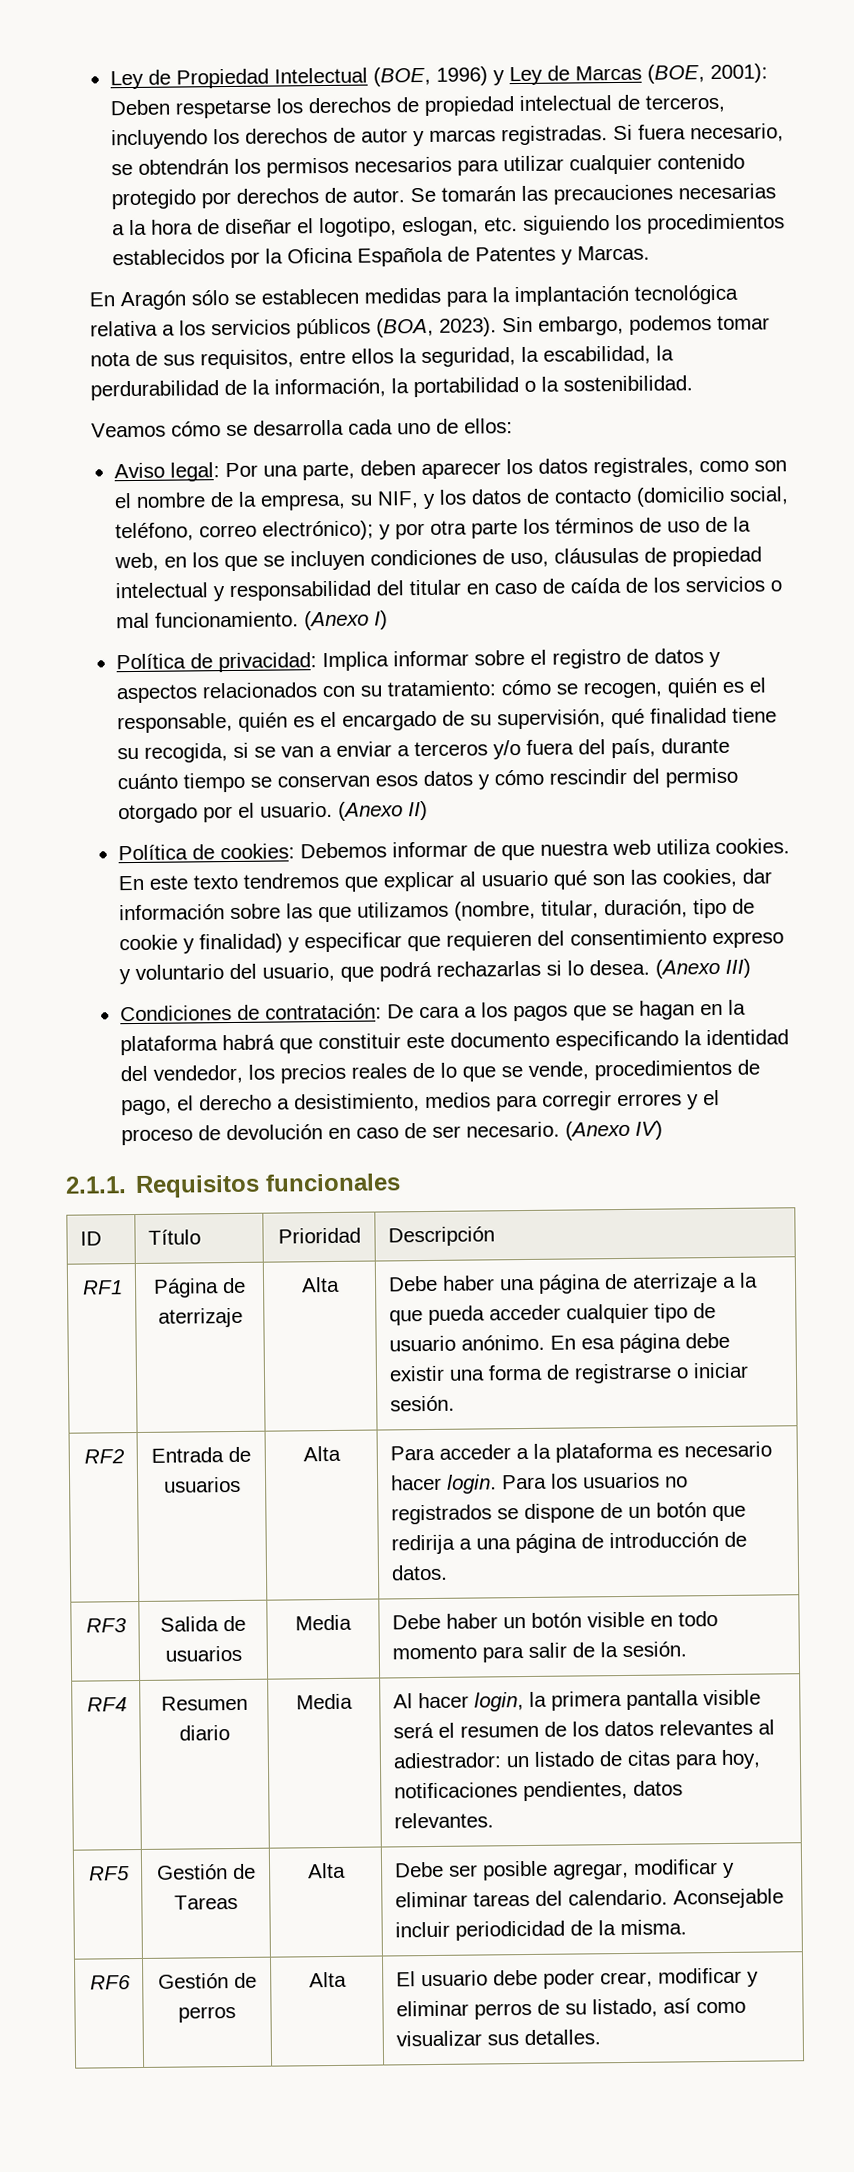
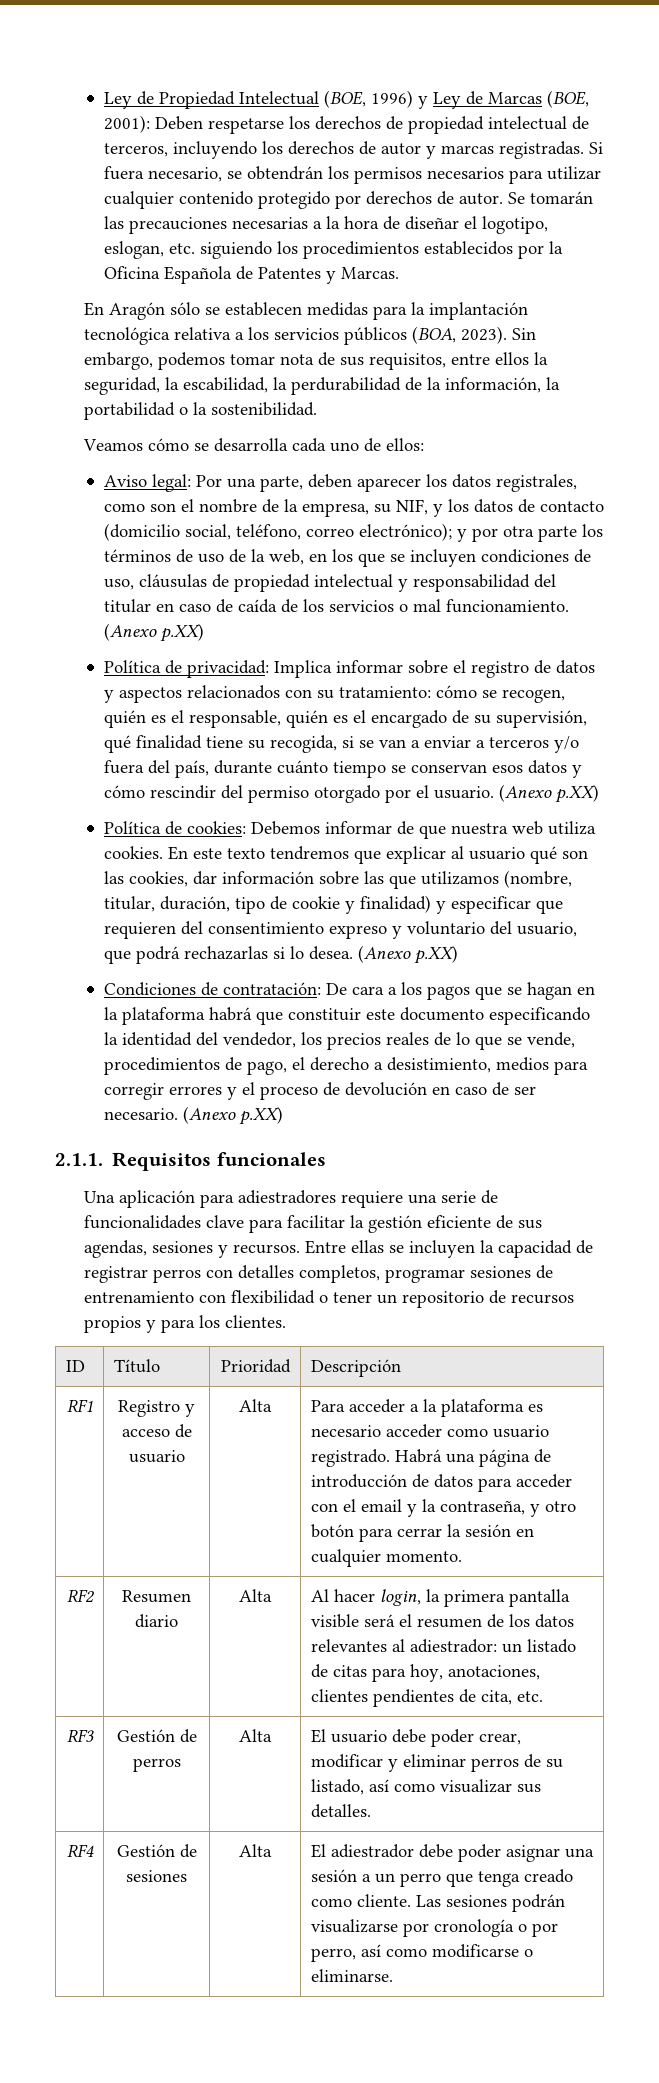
- y por otra parte los términos de uso de la web, en los que se incluyen condiciones de uso, cláusulas de propiedad intelectual y responsabilidad del titular en caso de caída de los servicios o mal funcionamiento. (Anexo I)
+ y por otra parte los términos de uso de la web, en los que se incluyen condiciones de uso, cláusulas de propiedad intelectual y responsabilidad del titular en caso de caída de los servicios o mal funcionamiento. (Anexo p.XX)
- cómo se recogen, quién es el responsable, quién es el encargado de su supervisión, qué finalidad tiene su recogida, si se van a enviar a terceros y/o fuera del país, durante cuánto tiempo se conservan esos datos y cómo rescindir del permiso otorgado por el usuario. (Anexo II)
+ cómo se recogen, quién es el responsable, quién es el encargado de su supervisión, qué finalidad tiene su recogida, si se van a enviar a terceros y/o fuera del país, durante cuánto tiempo se conservan esos datos y cómo rescindir del permiso otorgado por el usuario. (Anexo p.XX)
- En este texto tendremos que explicar al usuario qué son las cookies, dar información sobre las que utilizamos (nombre, titular, duración, tipo de cookie y finalidad) y especificar que requieren del consentimiento expreso y voluntario del usuario, que podrá rechazarlas si lo desea. (Anexo III)
+ En este texto tendremos que explicar al usuario qué son las cookies, dar información sobre las que utilizamos (nombre, titular, duración, tipo de cookie y finalidad) y especificar que requieren del consentimiento expreso y voluntario del usuario, que podrá rechazarlas si lo desea. (Anexo p.XX)
- Condiciones de contratación: De cara a los pagos que se hagan en la plataforma habrá que constituir este documento especificando la identidad del vendedor, los precios reales de lo que se vende, procedimientos de pago, el derecho a desistimiento, medios para corregir errores y el proceso de devolución en caso de ser necesario. (Anexo IV)
+ Condiciones de contratación: De cara a los pagos que se hagan en la plataforma habrá que constituir este documento especificando la identidad del vendedor, los precios reales de lo que se vende, procedimientos de pago, el derecho a desistimiento, medios para corregir errores y el proceso de devolución en caso de ser necesario. (Anexo p.XX)
+ Una aplicación para adiestradores requiere una serie de funcionalidades clave para facilitar la gestión eficiente de sus agendas, sesiones y recursos. Entre ellas se incluyen la capacidad de registrar perros con detalles completos, programar sesiones de entrenamiento con flexibilidad o tener un repositorio de recursos propios y para los clientes.
- Página de aterrizaje | Alta | Debe haber una página de aterrizaje a la que pueda acceder cualquier tipo de usuario anónimo. En esa página debe existir una forma de registrarse o iniciar sesión.
- RF2 | Entrada de usuarios | Alta | Para acceder a la plataforma es necesario hacer login. Para los usuarios no registrados se dispone de un botón que redirija a una página de introducción de datos.
- RF3 | Salida de usuarios | Media | Debe haber un botón visible en todo momento para salir de la sesión.
- RF4 | Resumen diario | Media | Al hacer login, la primera pantalla visible será el resumen de los datos relevantes al adiestrador: un listado de citas para hoy, notificaciones pendientes, datos relevantes.
- RF5 | Gestión de Tareas | Alta | Debe ser posible agregar, modificar y eliminar tareas del calendario. Aconsejable incluir periodicidad de la misma.
- RF6 | Gestión de perros | Alta | El usuario debe poder crear, modificar y eliminar perros de su listado, así como visualizar sus detalles.
+ Registro y acceso de usuario | Alta | Para acceder a la plataforma es necesario acceder como usuario registrado. Habrá una página de introducción de datos para acceder con el email y la contraseña, y otro botón para cerrar la sesión en cualquier momento.
+ RF2 | Resumen diario | Alta | Al hacer login, la primera pantalla visible será el resumen de los datos relevantes al adiestrador: un listado de citas para hoy, anotaciones, clientes pendientes de cita, etc.
+ RF3 | Gestión de perros | Alta | El usuario debe poder crear, modificar y eliminar perros de su listado, así como visualizar sus detalles.
+ RF4 | Gestión de sesiones | Alta | El adiestrador debe poder asignar una sesión a un perro que tenga creado como cliente. Las sesiones podrán visualizarse por cronología o por perro, así como modificarse o eliminarse.

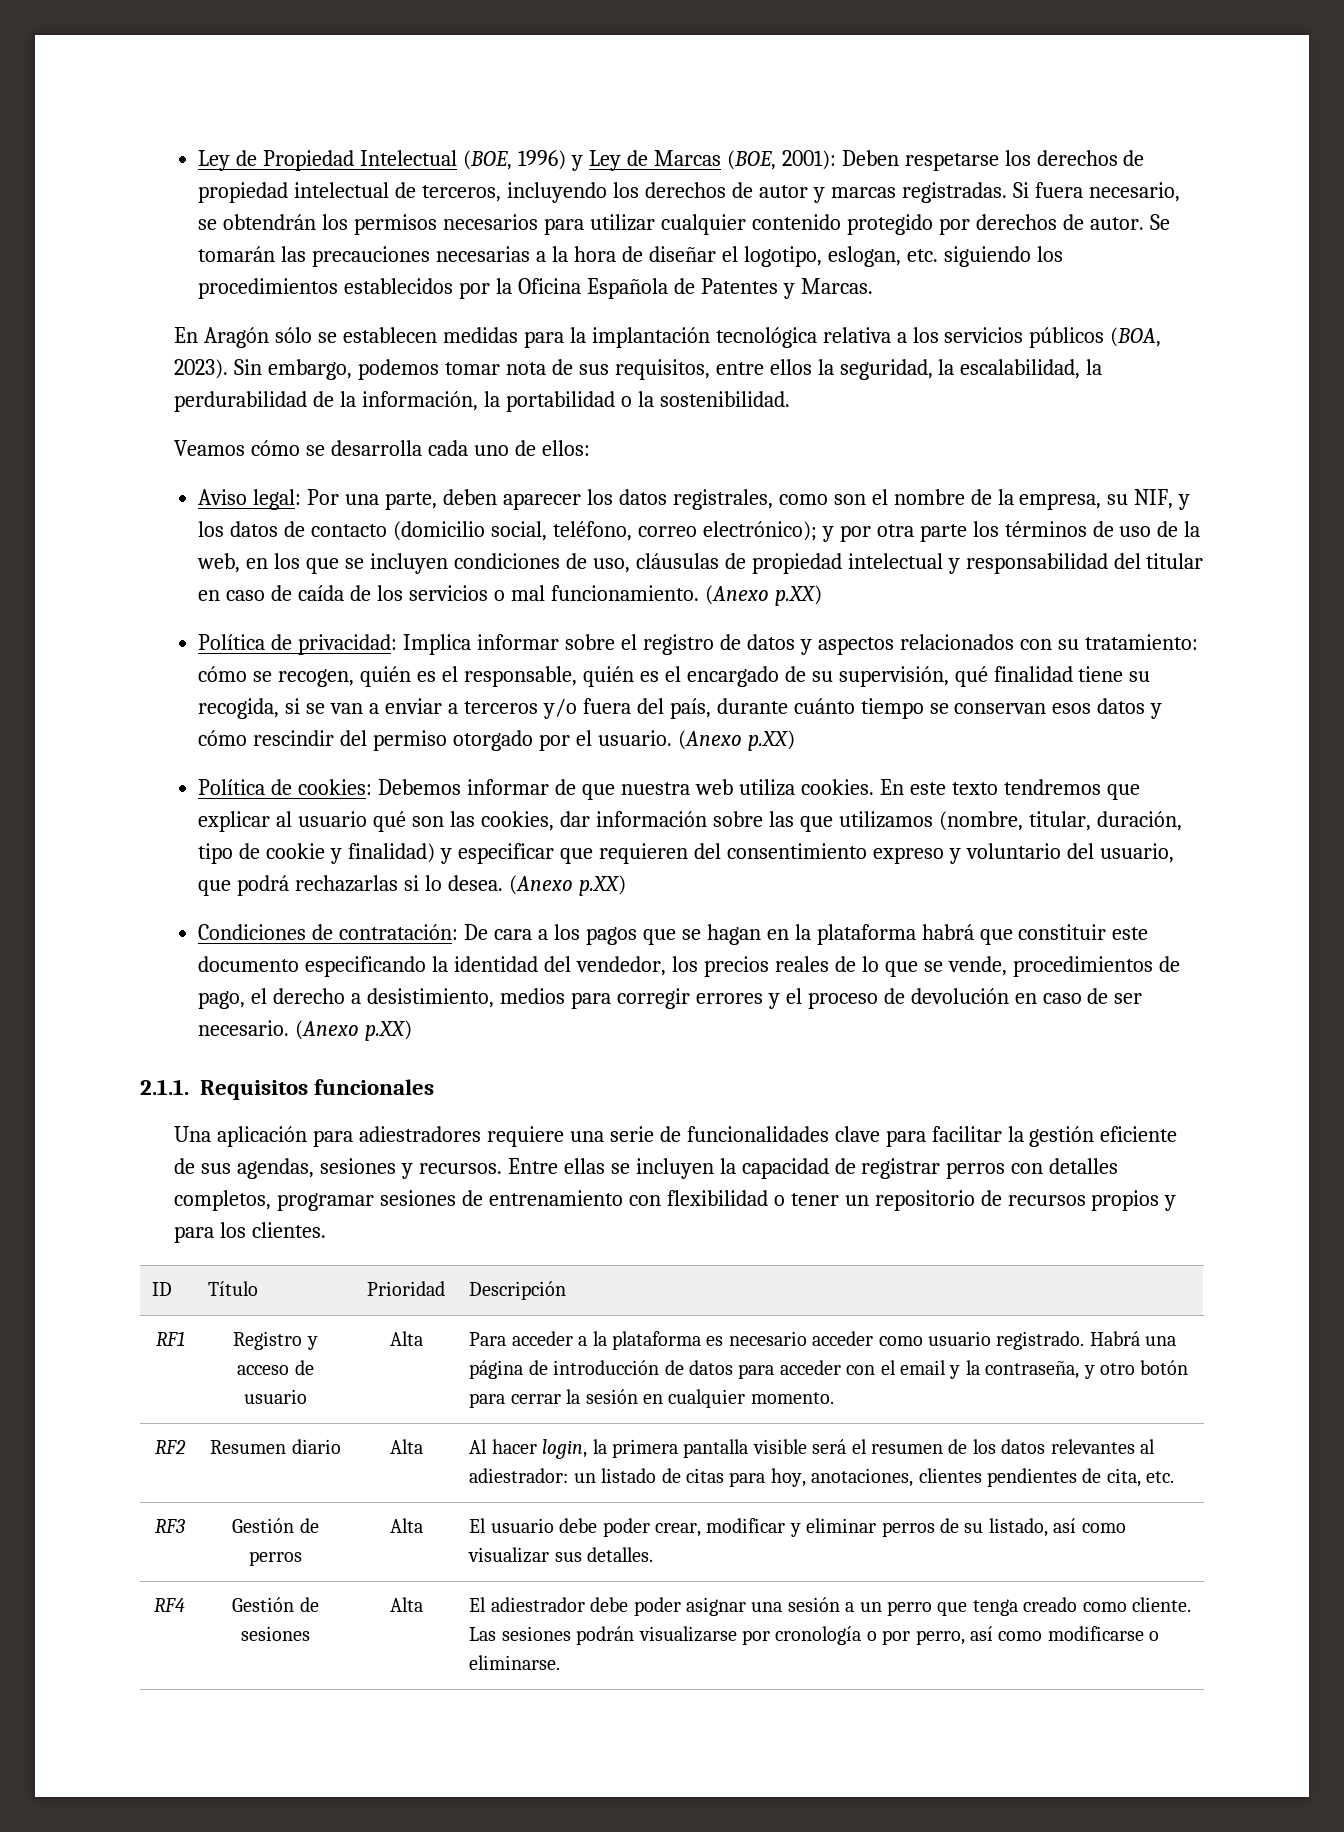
- Sin embargo, podemos tomar nota de sus requisitos, entre ellos la seguridad, la escabilidad, la perdurabilidad de la información, la portabilidad o la sostenibilidad.
+ Sin embargo, podemos tomar nota de sus requisitos, entre ellos la seguridad, la escalabilidad, la perdurabilidad de la información, la portabilidad o la sostenibilidad.

